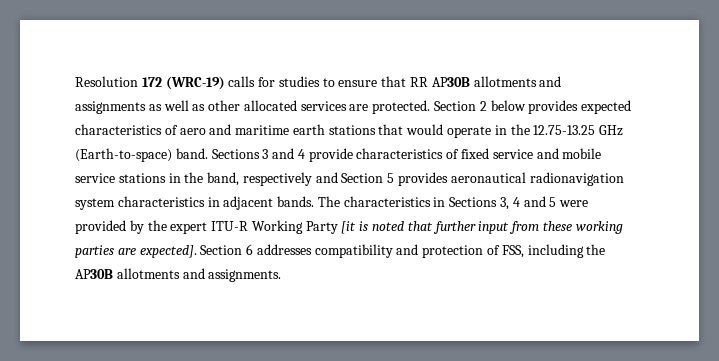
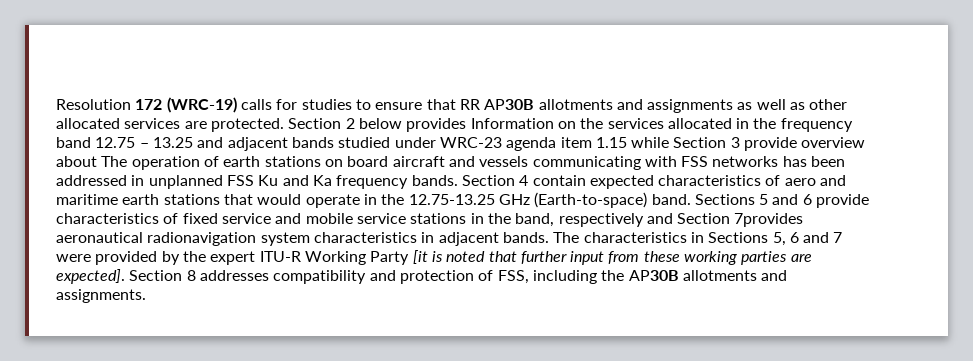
- Section 2 below provides expected characteristics of aero and maritime earth stations that would operate in the 12.75-13.25 GHz (Earth-to-space) band.
+ Section 2 below provides Information on the services allocated in the frequency band 12.75 – 13.25 and adjacent bands studied under WRC-23 agenda item 1.15 while Section 3 provide overview about The operation of earth stations on board aircraft and vessels communicating with FSS networks has been addressed in unplanned FSS Ku and Ka frequency bands. Section 4 contain expected characteristics of aero and maritime earth stations that would operate in the 12.75-13.25 GHz (Earth-to-space) band.
- Sections 3 and 4 provide characteristics of fixed service and mobile service stations in the band, respectively and Section 5 provides aeronautical radionavigation system characteristics in adjacent bands.
+ Sections 5 and 6 provide characteristics of fixed service and mobile service stations in the band, respectively and Section 7provides aeronautical radionavigation system characteristics in adjacent bands.
- The characteristics in Sections 3, 4 and 5 were provided by the expert ITU-R Working Party [it is noted that further input from these working parties are expected].
+ The characteristics in Sections 5, 6 and 7 were provided by the expert ITU-R Working Party [it is noted that further input from these working parties are expected].
- Section 6 addresses compatibility and protection of FSS, including the AP30B allotments and assignments.
+ Section 8 addresses compatibility and protection of FSS, including the AP30B allotments and assignments.

